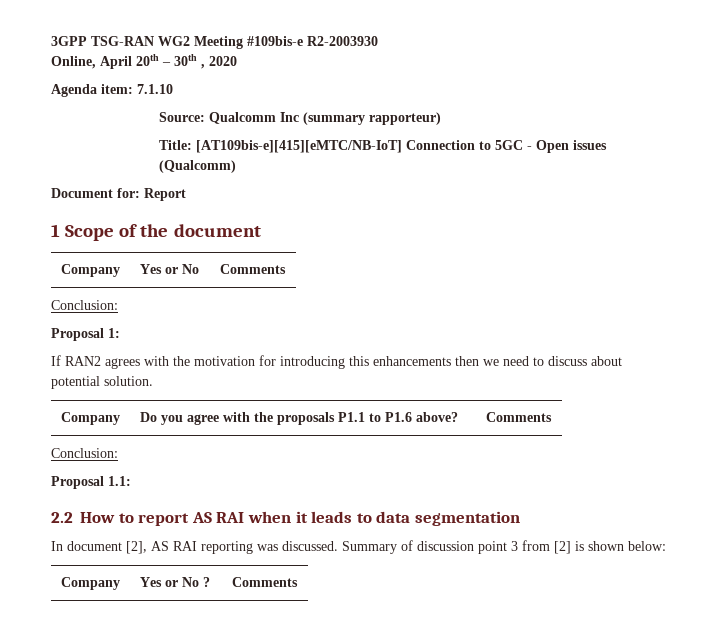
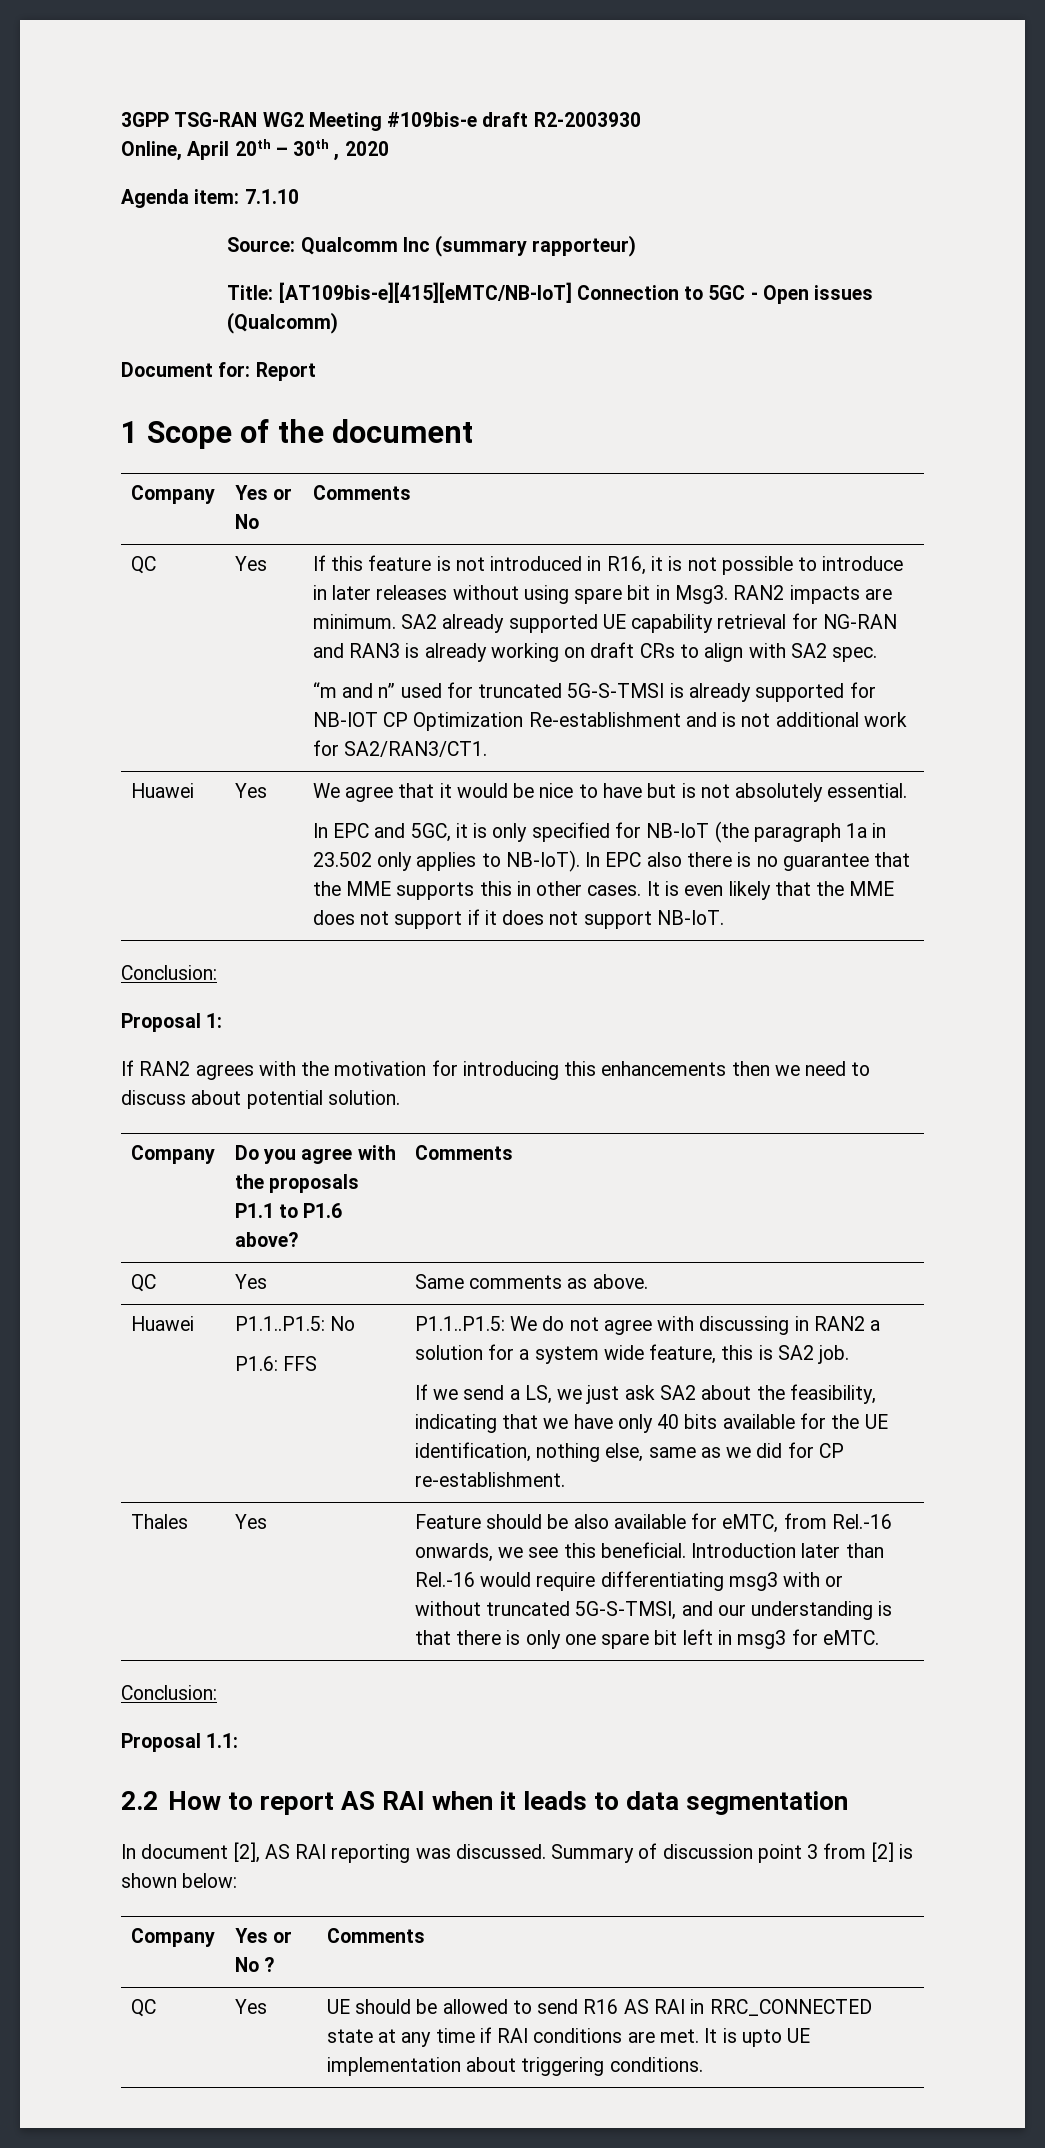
- 3GPP TSG-RAN WG2 Meeting #109bis-e R2-2003930
+ 3GPP TSG-RAN WG2 Meeting #109bis-e draft R2-2003930
+ QC | Yes | If this feature is not introduced in R16, it is not possible to introduce in later releases without using spare bit in Msg3. RAN2 impacts are minimum. SA2 already supported UE capability retrieval for NG-RAN and RAN3 is already working on draft CRs to align with SA2 spec.
+ “m and n” used for truncated 5G-S-TMSI is already supported for NB-IOT CP Optimization Re-establishment and is not additional work for SA2/RAN3/CT1.
+ Huawei | Yes | We agree that it would be nice to have but is not absolutely essential.
+ In EPC and 5GC, it is only specified for NB-IoT (the paragraph 1a in 23.502 only applies to NB-IoT). In EPC also there is no guarantee that the MME supports this in other cases. It is even likely that the MME does not support if it does not support NB-IoT.
+ QC | Yes | Same comments as above.
+ Huawei | P1.1..P1.5: No
+ P1.6: FFS | P1.1..P1.5: We do not agree with discussing in RAN2 a solution for a system wide feature, this is SA2 job.
+ If we send a LS, we just ask SA2 about the feasibility, indicating that we have only 40 bits available for the UE identification, nothing else, same as we did for CP re-establishment.
+ Thales | Yes | Feature should be also available for eMTC, from Rel.-16 onwards, we see this beneficial. Introduction later than Rel.-16 would require differentiating msg3 with or without truncated 5G-S-TMSI, and our understanding is that there is only one spare bit left in msg3 for eMTC.
+ QC | Yes | UE should be allowed to send R16 AS RAI in RRC_CONNECTED state at any time if RAI conditions are met. It is upto UE implementation about triggering conditions.

